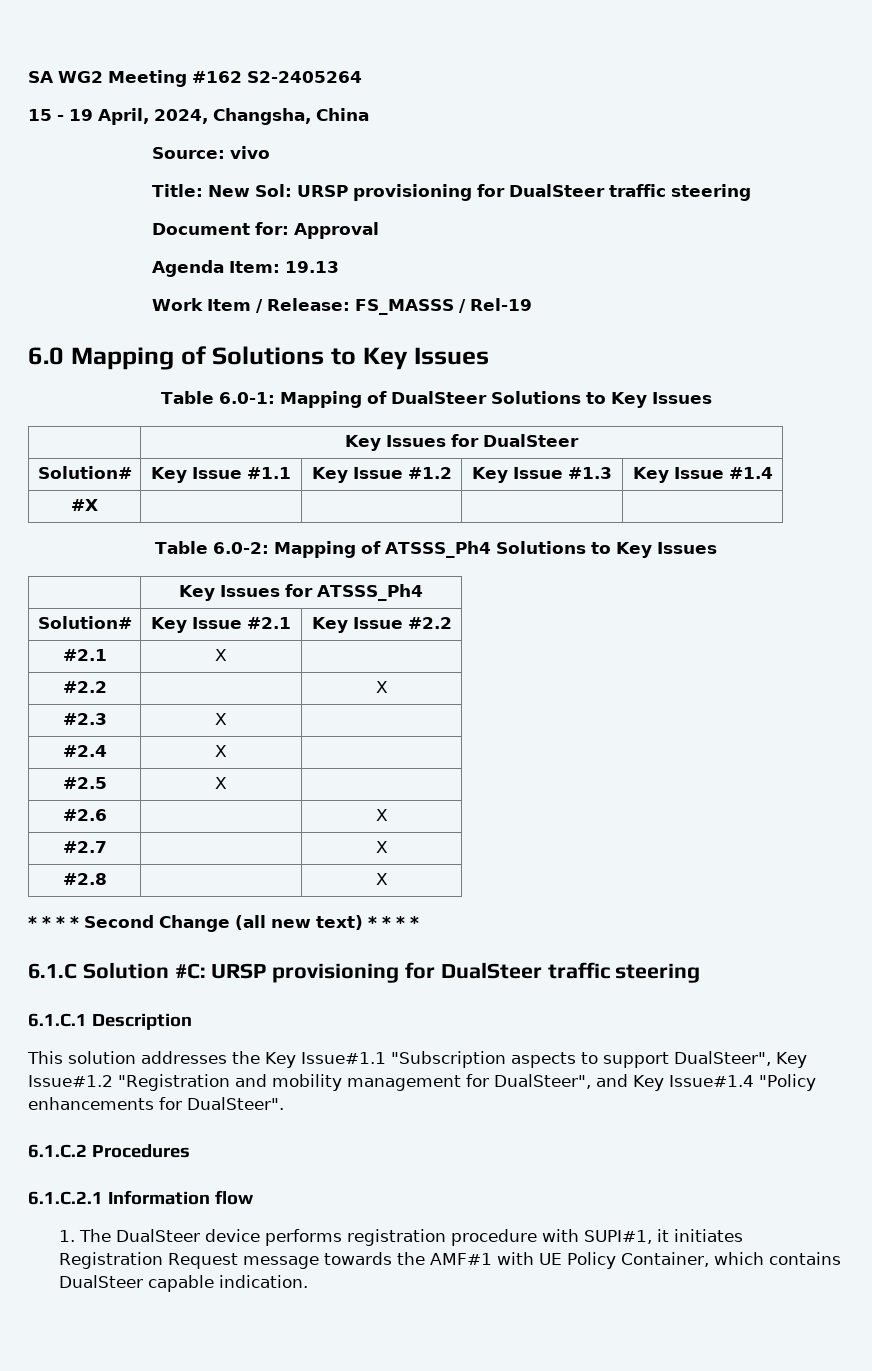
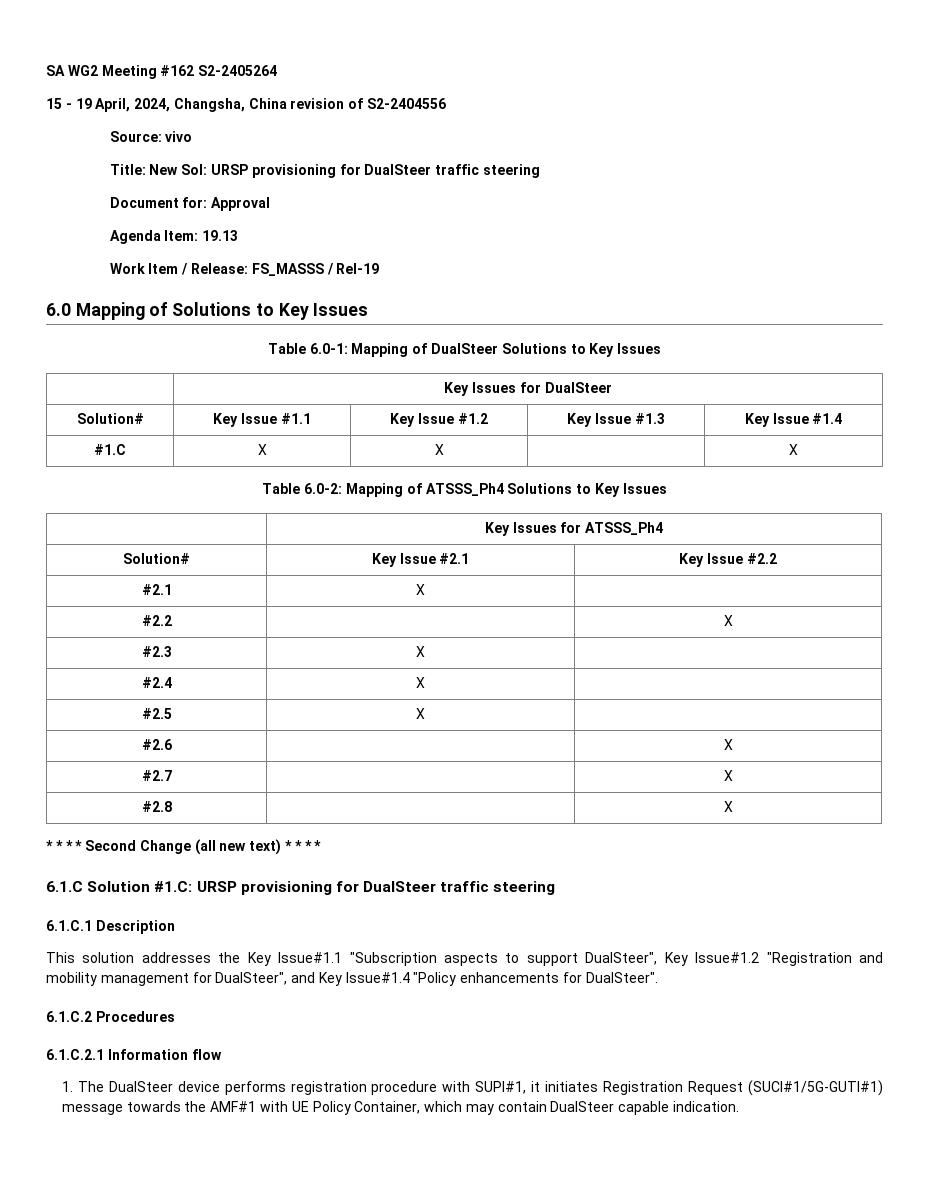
- 15 - 19 April, 2024, Changsha, China
+ 15 - 19 April, 2024, Changsha, China revision of S2-2404556
- #X | | | |
+ #1.C | X | X | | X
- 6.1.C Solution #C: URSP provisioning for DualSteer traffic steering
+ 6.1.C Solution #1.C: URSP provisioning for DualSteer traffic steering
- 1. The DualSteer device performs registration procedure with SUPI#1, it initiates Registration Request message towards the AMF#1 with UE Policy Container, which contains DualSteer capable indication.
+ 1. The DualSteer device performs registration procedure with SUPI#1, it initiates Registration Request (SUCI#1/5G-GUTI#1) message towards the AMF#1 with UE Policy Container, which may contain DualSteer capable indication.

